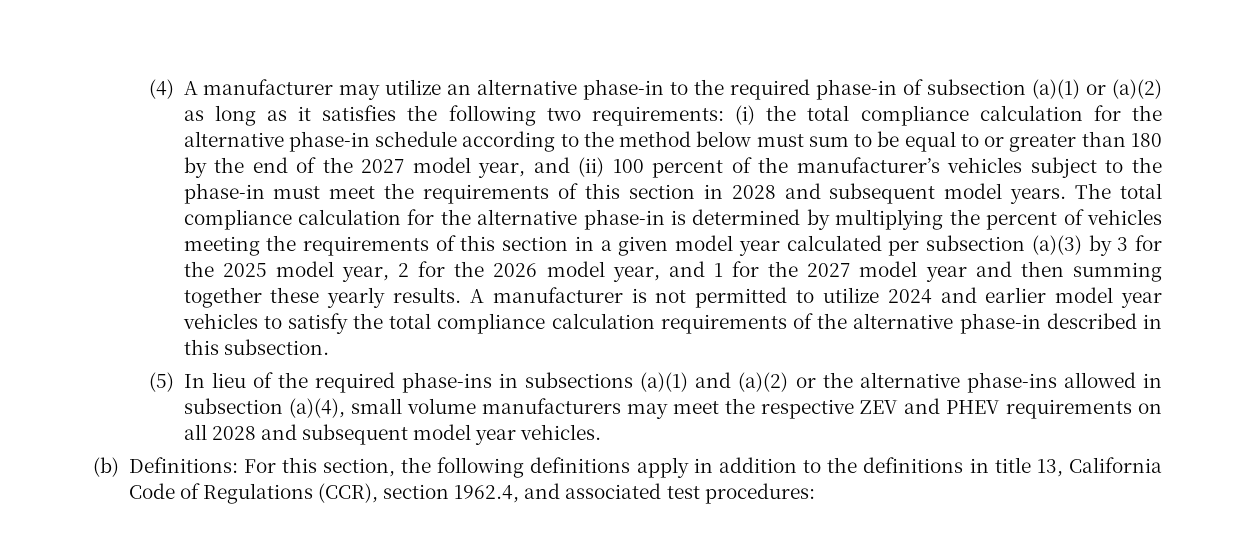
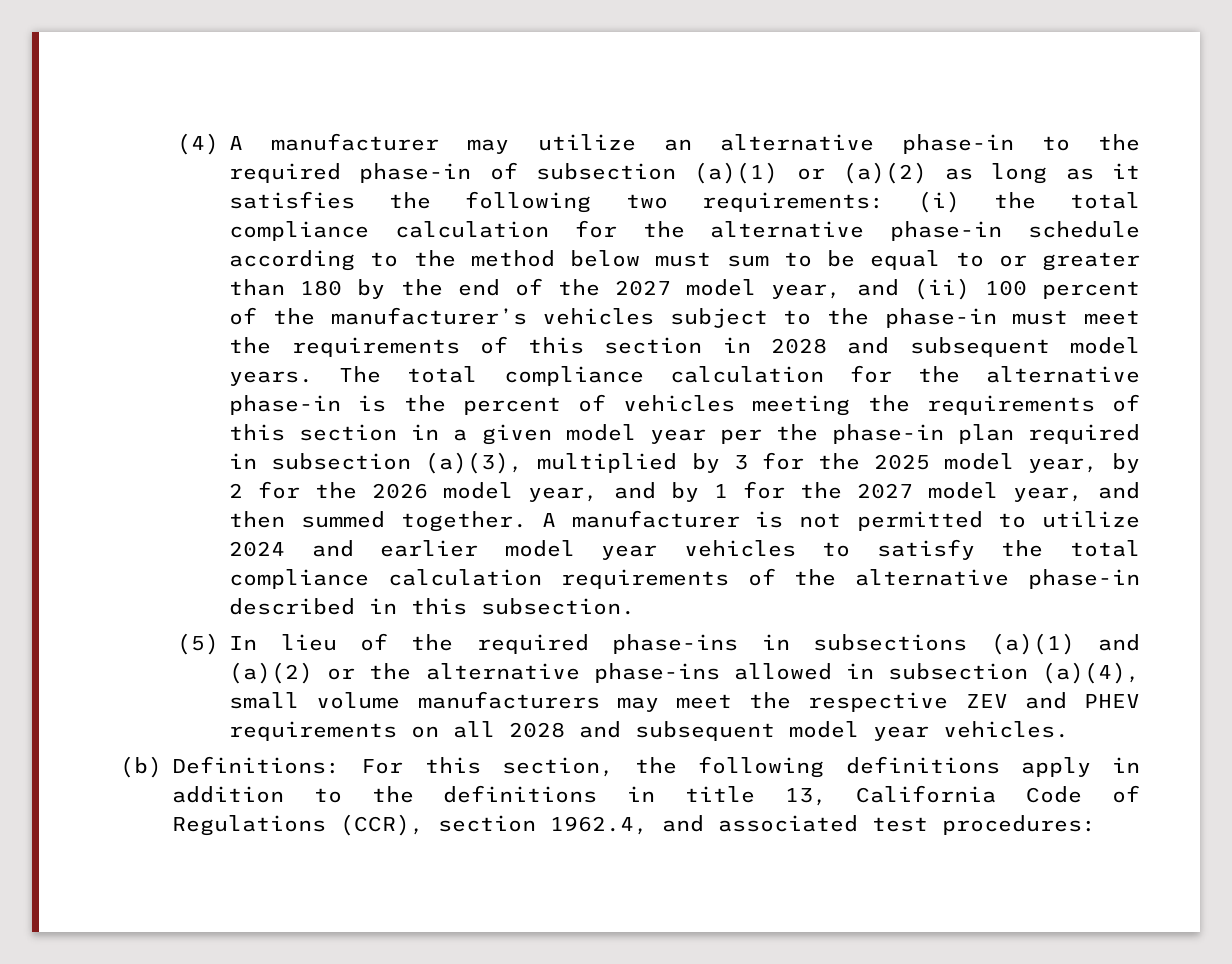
- The total compliance calculation for the alternative phase-in is determined by multiplying the percent of vehicles meeting the requirements of this section in a given model year calculated per subsection (a)(3) by 3 for the 2025 model year, 2 for the 2026 model year, and 1 for the 2027 model year and then summing together these yearly results.
+ The total compliance calculation for the alternative phase-in is the percent of vehicles meeting the requirements of this section in a given model year per the phase-in plan required in subsection (a)(3), multiplied by 3 for the 2025 model year, by 2 for the 2026 model year, and by 1 for the 2027 model year, and then summed together.

